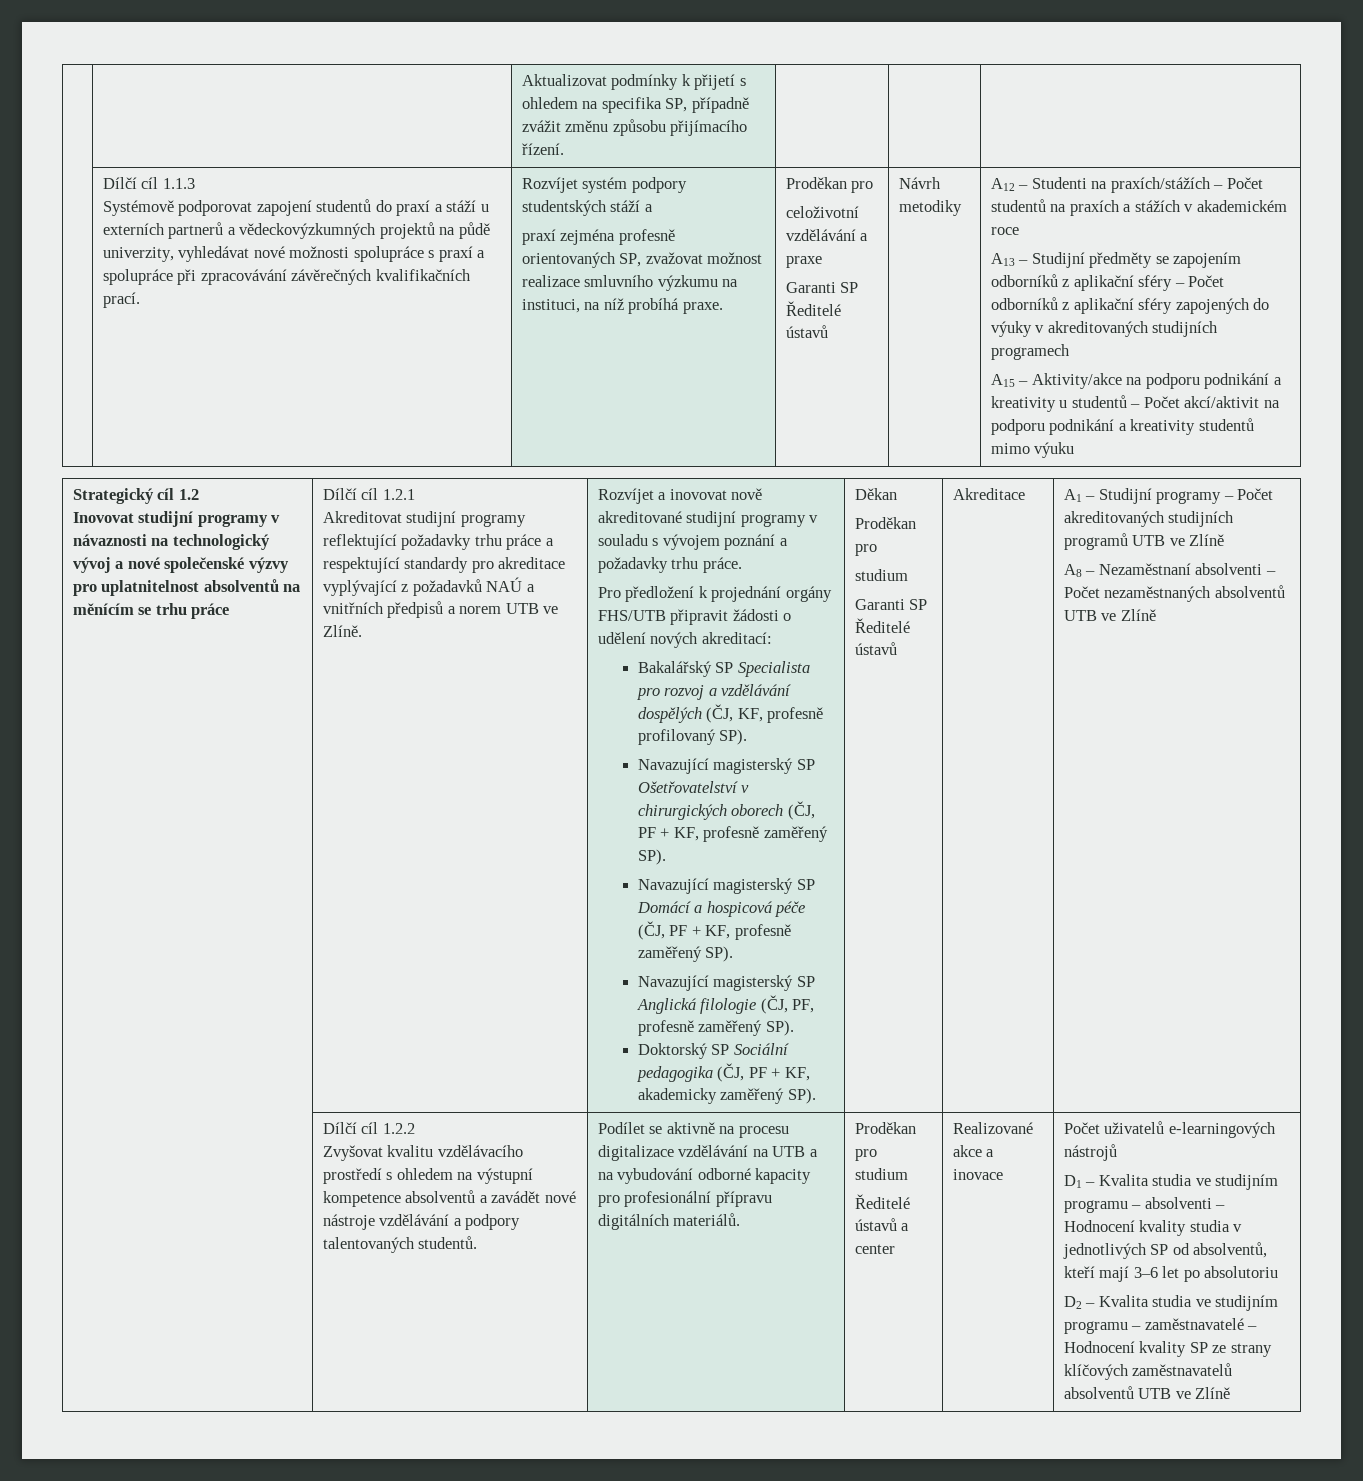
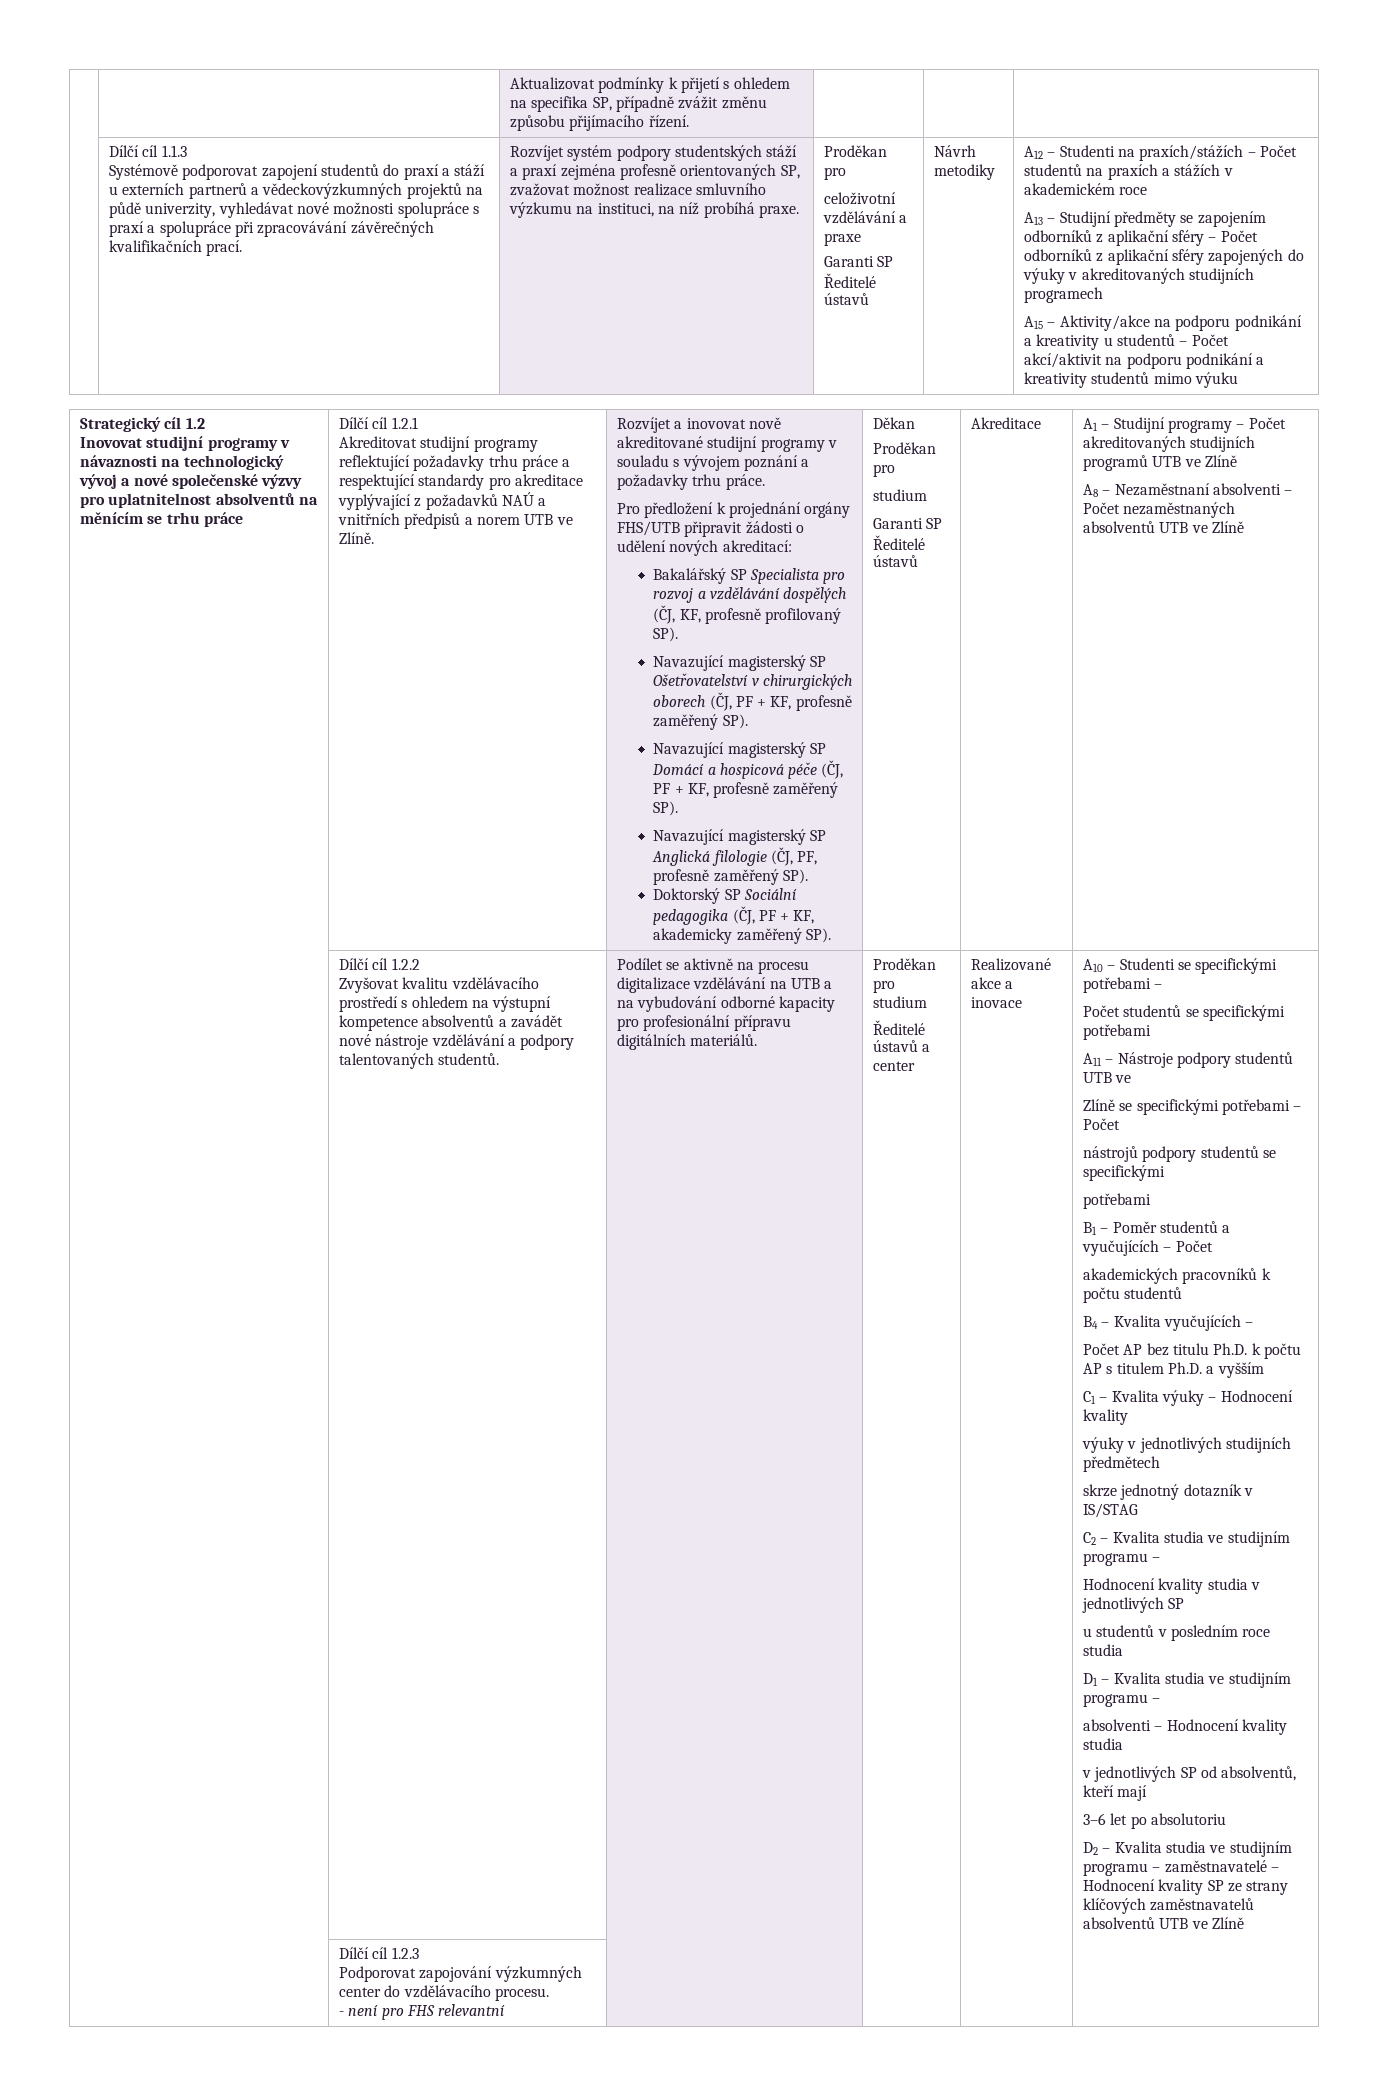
- Rozvíjet systém podpory studentských stáží a
- praxí zejména profesně orientovaných SP, zvažovat možnost realizace smluvního výzkumu na instituci, na níž probíhá praxe.
+ Rozvíjet systém podpory studentských stáží a praxí zejména profesně orientovaných SP, zvažovat možnost realizace smluvního výzkumu na instituci, na níž probíhá praxe.
- Počet uživatelů e-learningových nástrojů
+ A10 – Studenti se specifickými potřebami –
+ Počet studentů se specifickými potřebami
+ A11 – Nástroje podpory studentů UTB ve
+ Zlíně se specifickými potřebami – Počet
+ nástrojů podpory studentů se specifickými
+ potřebami
+ B1 – Poměr studentů a vyučujících – Počet
+ akademických pracovníků k počtu studentů
+ B4 – Kvalita vyučujících –
+ Počet AP bez titulu Ph.D. k počtu AP s titulem Ph.D. a vyšším
+ C1 – Kvalita výuky – Hodnocení kvality
+ výuky v jednotlivých studijních předmětech
+ skrze jednotný dotazník v IS/STAG
+ C2 – Kvalita studia ve studijním programu –
+ Hodnocení kvality studia v jednotlivých SP
+ u studentů v posledním roce studia
- D1 – Kvalita studia ve studijním programu – absolventi – Hodnocení kvality studia v jednotlivých SP od absolventů, kteří mají 3–6 let po absolutoriu
+ D1 – Kvalita studia ve studijním programu –
+ absolventi – Hodnocení kvality studia
+ v jednotlivých SP od absolventů, kteří mají
+ 3–6 let po absolutoriu
+ | Dílčí cíl 1.2.3
+ Podporovat zapojování výzkumných center do vzdělávacího procesu.
+ - není pro FHS relevantní | | | |

